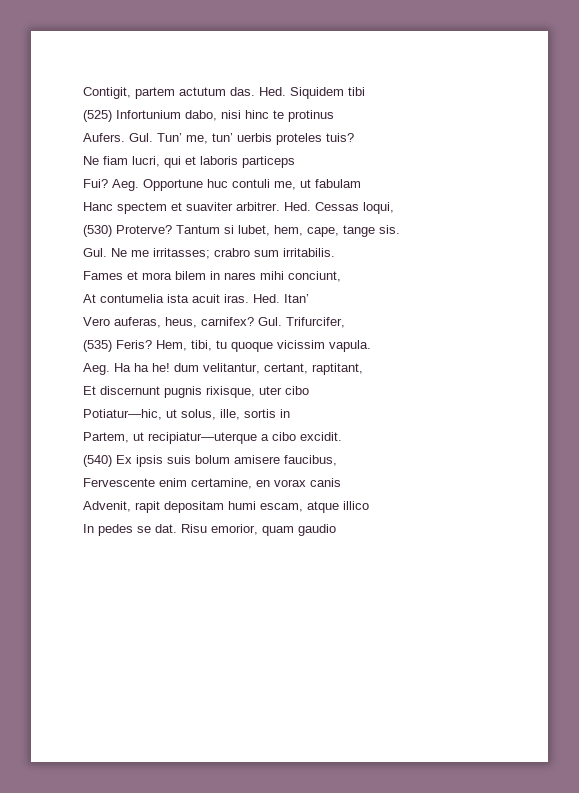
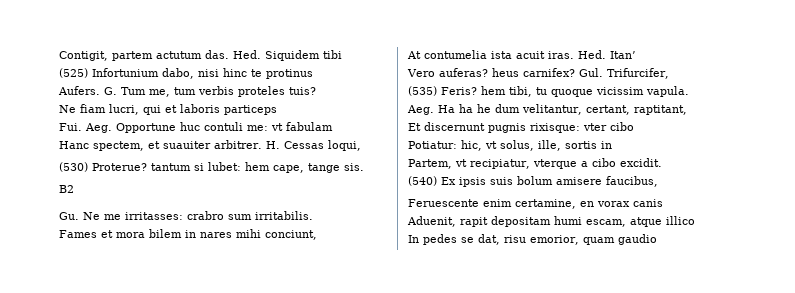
- Gul. Tun’ me, tun’ uerbis proteles tuis?
+ G. Tum me, tum verbis proteles tuis?
- Fui? Aeg. Opportune huc contuli me, ut fabulam
+ Fui. Aeg. Opportune huc contuli me: vt fabulam
- Hanc spectem et suaviter arbitrer. Hed. Cessas loqui,
- (530) Proterve? Tantum si lubet, hem, cape, tange sis.
+ Hanc spectem, et suauiter arbitrer. H. Cessas loqui,
+ (530) Proterue? tantum si lubet: hem cape, tange sis.
- Gul. Ne me irritasses; crabro sum irritabilis.
+ B2
+ Gu. Ne me irritasses: crabro sum irritabilis.
- Vero auferas, heus, carnifex?
+ Vero auferas? heus carnifex?
- (535) Feris? Hem, tibi, tu quoque vicissim vapula.
+ (535) Feris? hem tibi, tu quoque vicissim vapula.
- Aeg. Ha ha he! dum velitantur, certant, raptitant,
+ Aeg. Ha ha he dum velitantur, certant, raptitant,
- Et discernunt pugnis rixisque, uter cibo
+ Et discernunt pugnis rixisque: vter cibo
- Potiatur—hic, ut solus, ille, sortis in
+ Potiatur: hic, vt solus, ille, sortis in
- Partem, ut recipiatur—uterque a cibo excidit.
+ Partem, vt recipiatur, vterque a cibo excidit.
- Fervescente enim certamine, en vorax canis
+ Feruescente enim certamine, en vorax canis
- Advenit, rapit depositam humi escam, atque illico
+ Aduenit, rapit depositam humi escam, atque illico
- In pedes se dat. Risu emorior, quam gaudio
+ In pedes se dat, risu emorior, quam gaudio

